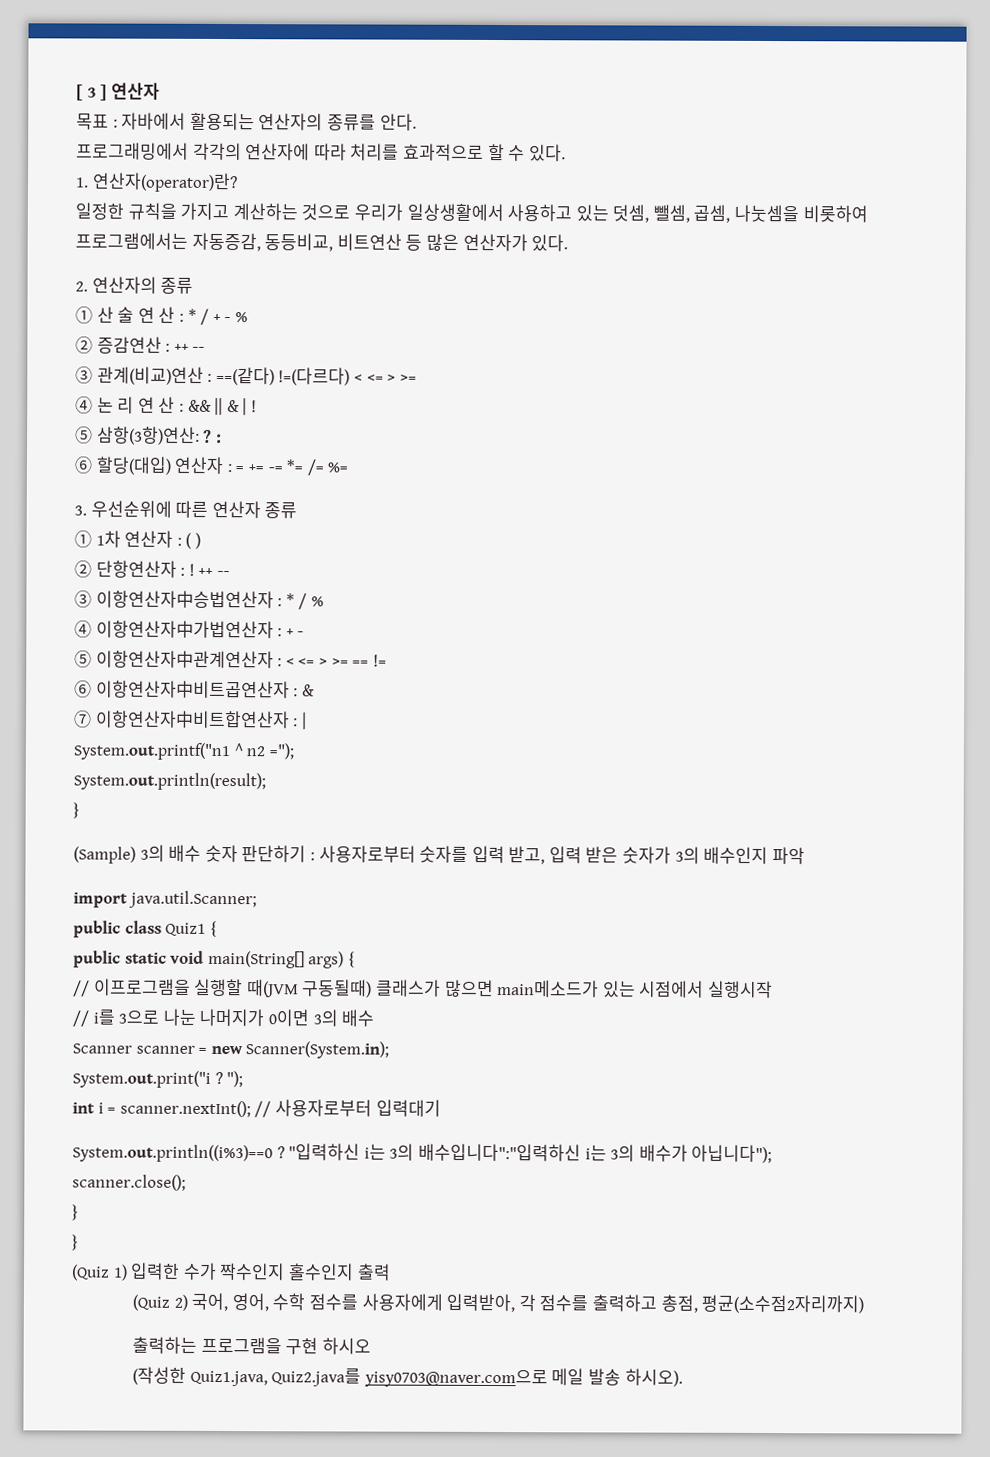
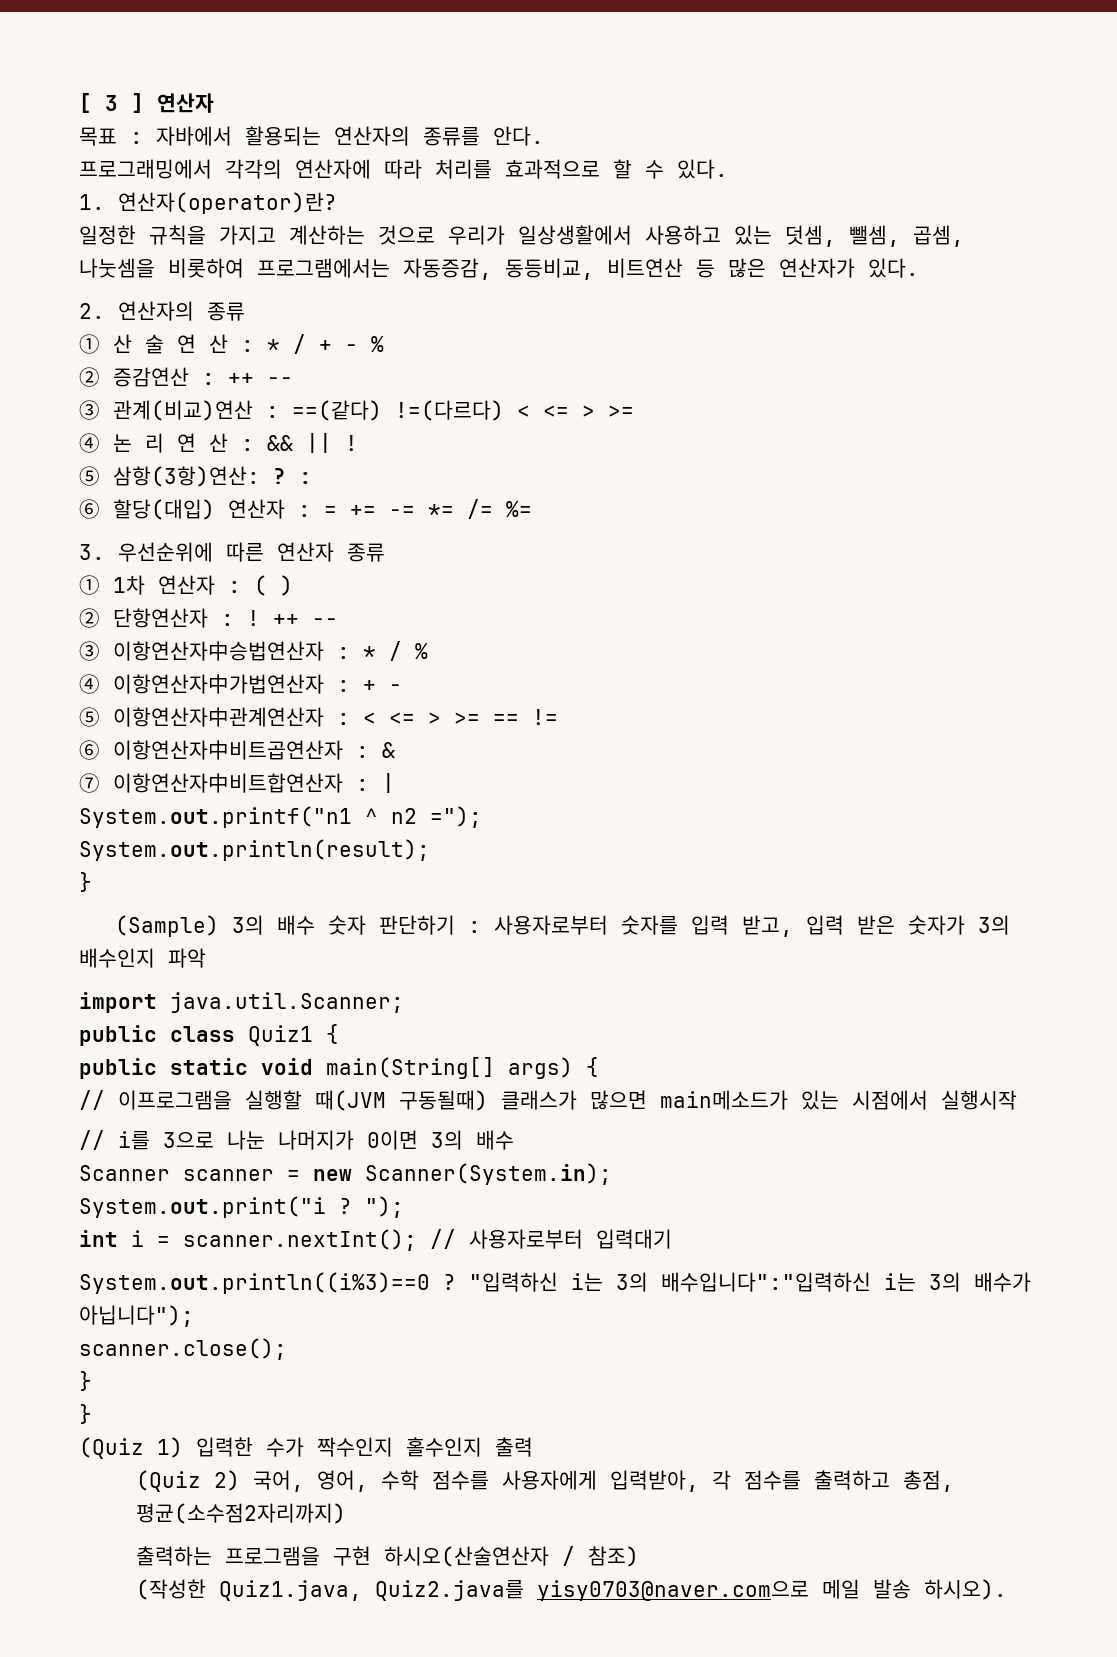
- ④ 논 리 연 산 : && || & | !
+ ④ 논 리 연 산 : && || !
- 출력하는 프로그램을 구현 하시오
+ 출력하는 프로그램을 구현 하시오(산술연산자 / 참조)

